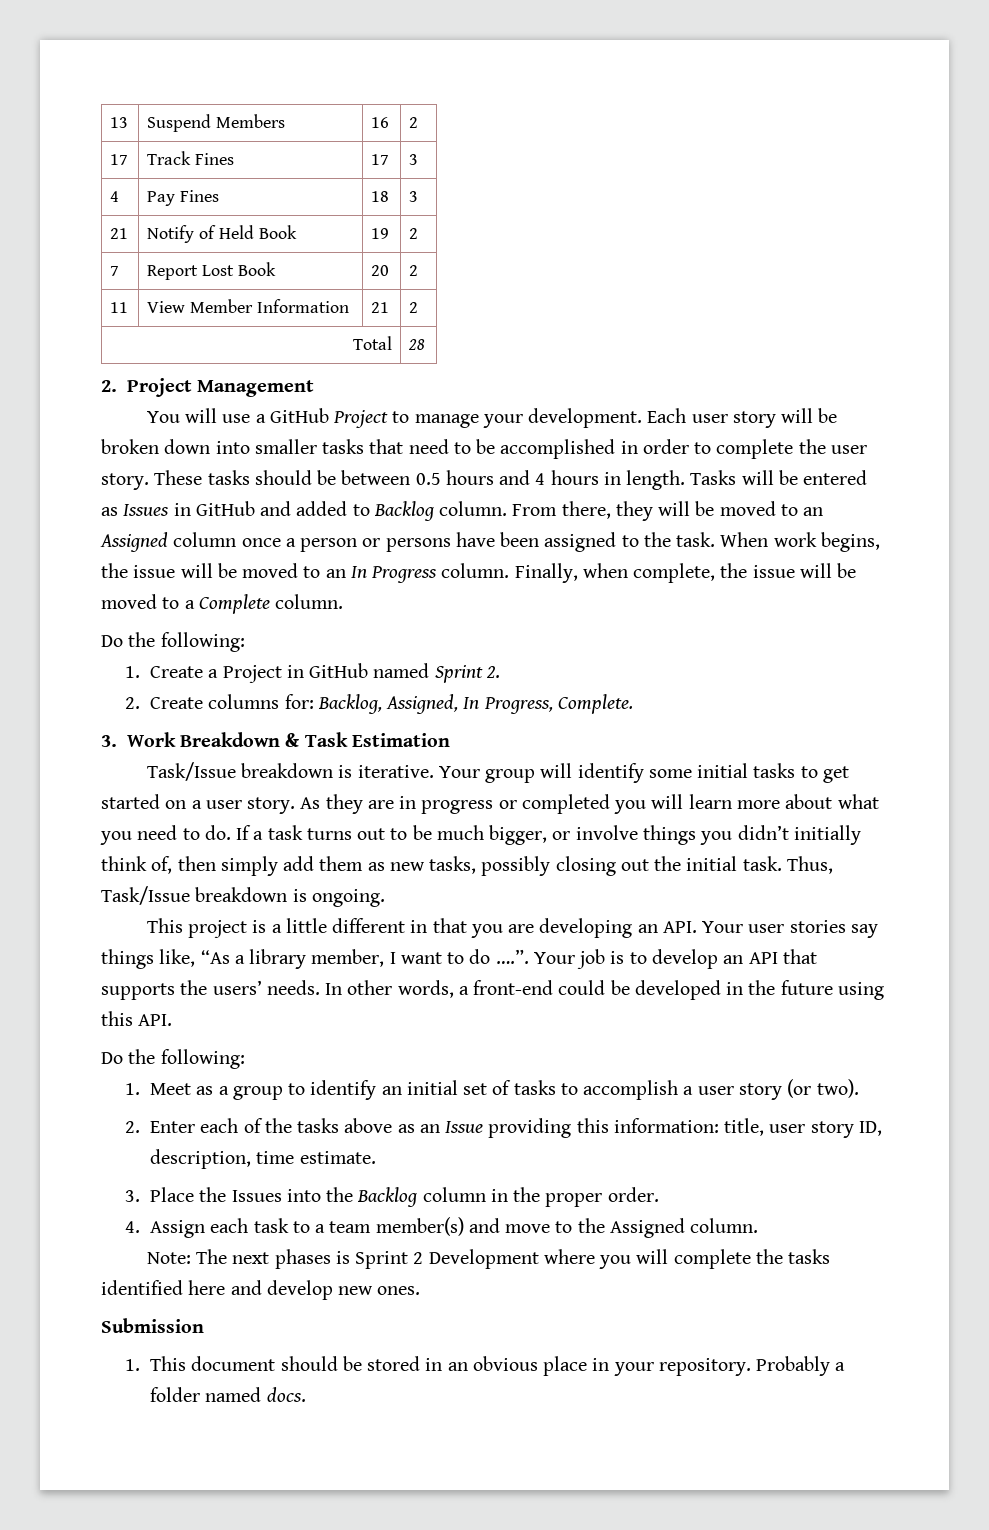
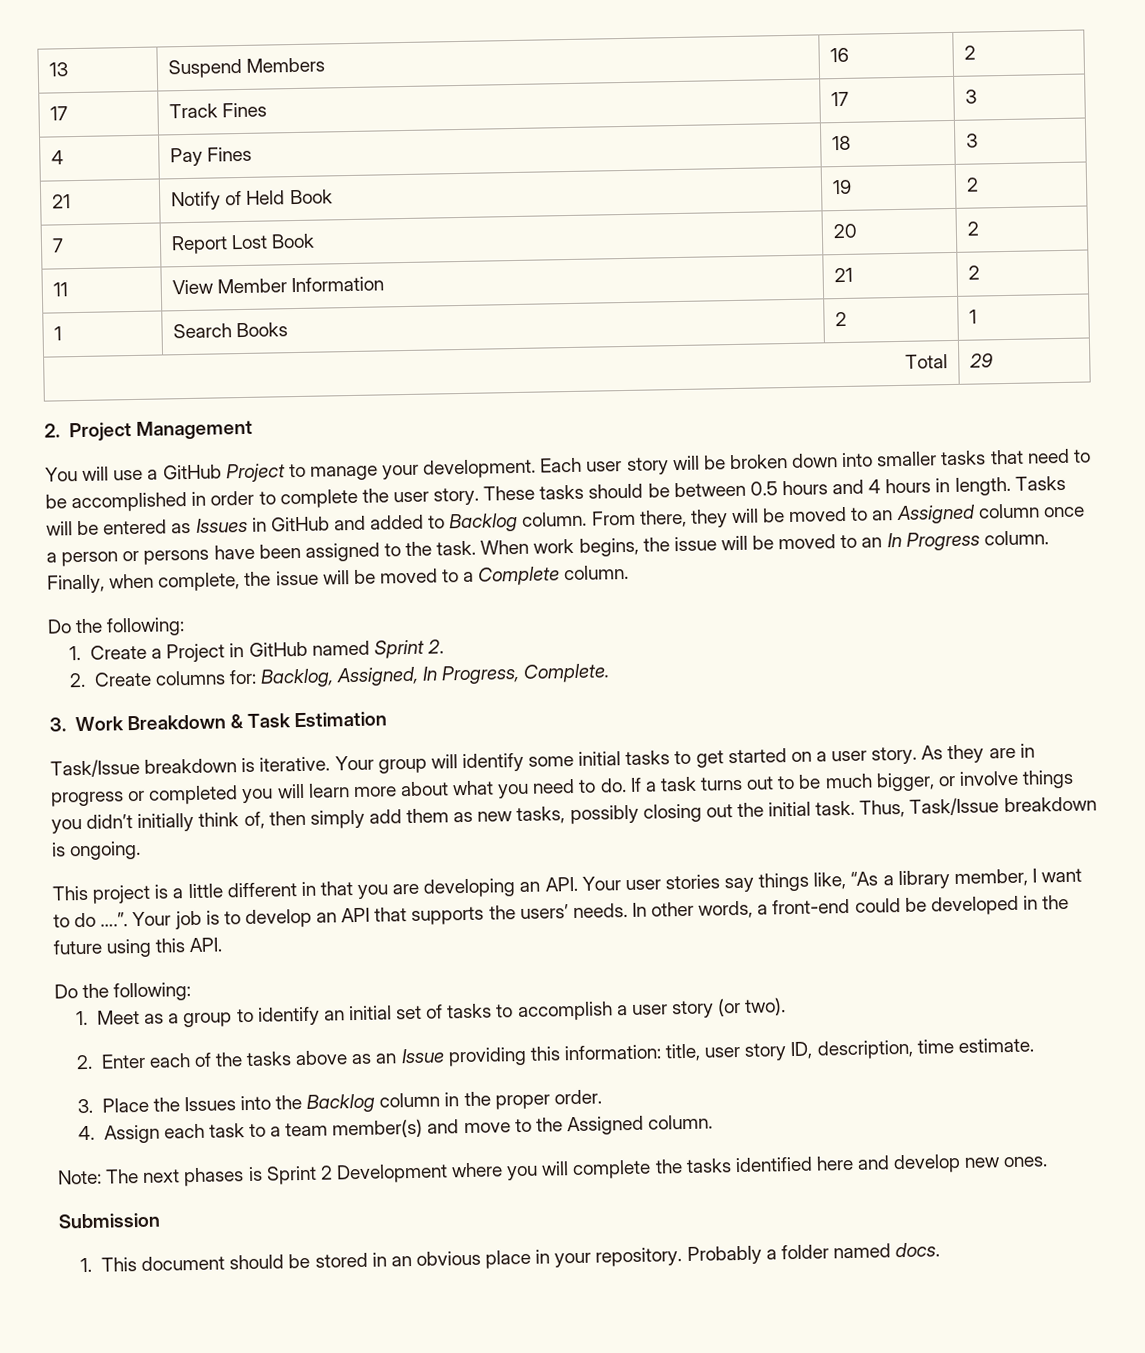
+ 1 | Search Books | 2 | 1
- Total | 28
+ Total | 29

